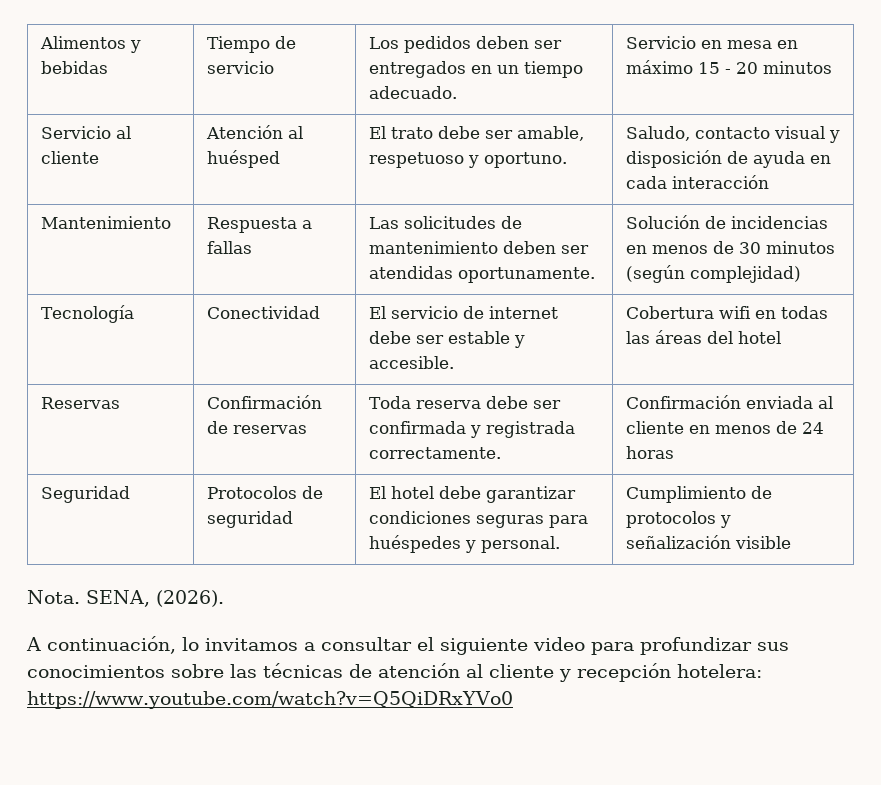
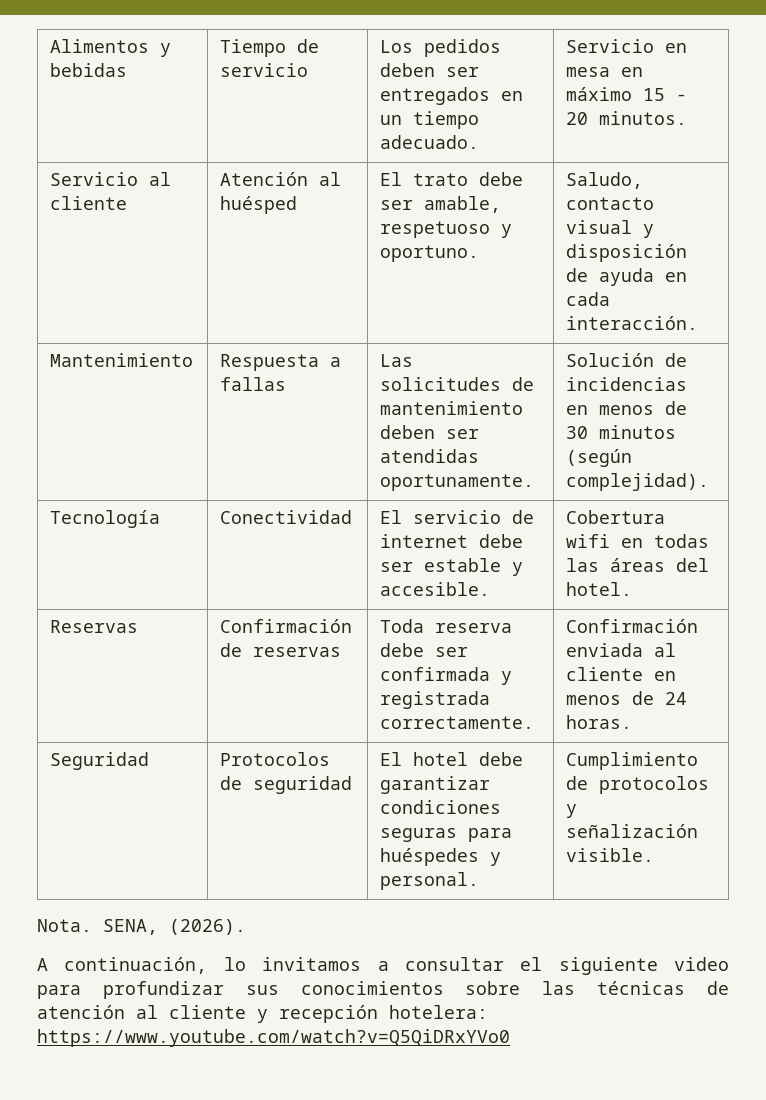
- Alimentos y bebidas | Tiempo de servicio | Los pedidos deben ser entregados en un tiempo adecuado. | Servicio en mesa en máximo 15 - 20 minutos
+ Alimentos y bebidas | Tiempo de servicio | Los pedidos deben ser entregados en un tiempo adecuado. | Servicio en mesa en máximo 15 - 20 minutos.
- Servicio al cliente | Atención al huésped | El trato debe ser amable, respetuoso y oportuno. | Saludo, contacto visual y disposición de ayuda en cada interacción
+ Servicio al cliente | Atención al huésped | El trato debe ser amable, respetuoso y oportuno. | Saludo, contacto visual y disposición de ayuda en cada interacción.
- Mantenimiento | Respuesta a fallas | Las solicitudes de mantenimiento deben ser atendidas oportunamente. | Solución de incidencias en menos de 30 minutos (según complejidad)
+ Mantenimiento | Respuesta a fallas | Las solicitudes de mantenimiento deben ser atendidas oportunamente. | Solución de incidencias en menos de 30 minutos (según complejidad).
- Tecnología | Conectividad | El servicio de internet debe ser estable y accesible. | Cobertura wifi en todas las áreas del hotel
+ Tecnología | Conectividad | El servicio de internet debe ser estable y accesible. | Cobertura wifi en todas las áreas del hotel.
- Reservas | Confirmación de reservas | Toda reserva debe ser confirmada y registrada correctamente. | Confirmación enviada al cliente en menos de 24 horas
+ Reservas | Confirmación de reservas | Toda reserva debe ser confirmada y registrada correctamente. | Confirmación enviada al cliente en menos de 24 horas.
- Seguridad | Protocolos de seguridad | El hotel debe garantizar condiciones seguras para huéspedes y personal. | Cumplimiento de protocolos y señalización visible
+ Seguridad | Protocolos de seguridad | El hotel debe garantizar condiciones seguras para huéspedes y personal. | Cumplimiento de protocolos y señalización visible.

